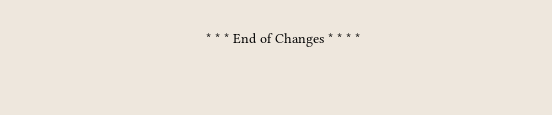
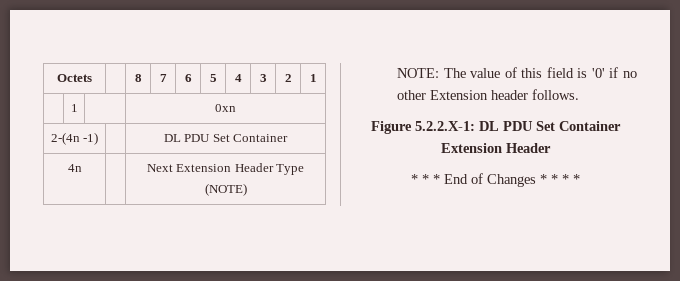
+ Octets | | 8 | 7 | 6 | 5 | 4 | 3 | 2 | 1
+ | 1 | | 0xn
+ 2-(4n -1) | | DL PDU Set Container
+ 4n | | Next Extension Header Type (NOTE)
+ NOTE: The value of this field is '0' if no other Extension header follows.
+ Figure 5.2.2.X-1: DL PDU Set Container Extension Header

